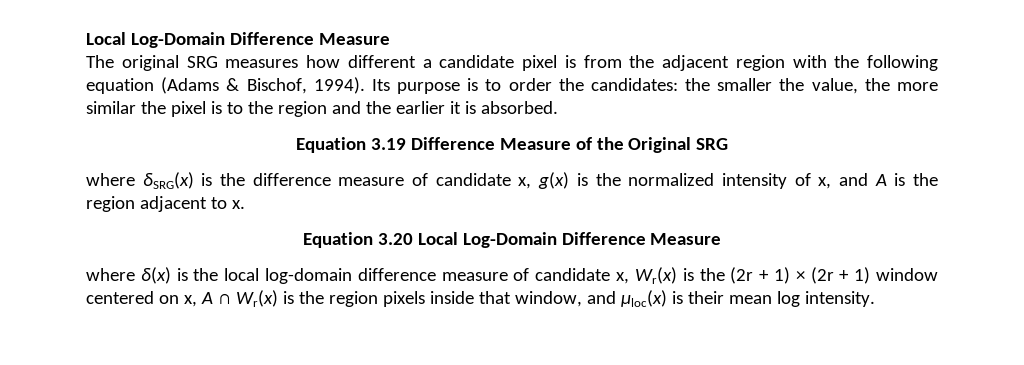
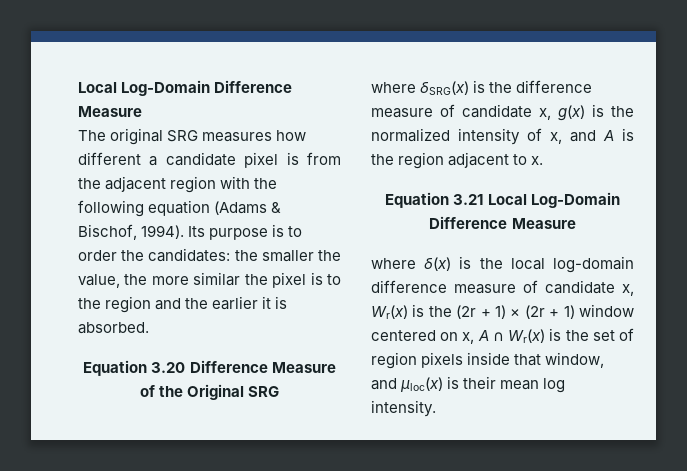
- Equation 3.19 Difference Measure of the Original SRG
+ Equation 3.20 Difference Measure of the Original SRG
- Equation 3.20 Local Log-Domain Difference Measure
+ Equation 3.21 Local Log-Domain Difference Measure
- where δ(x) is the local log-domain difference measure of candidate x, Wr(x) is the (2r + 1) × (2r + 1) window centered on x, A ∩ Wr(x) is the region pixels inside that window, and μloc(x) is their mean log intensity.
+ where δ(x) is the local log-domain difference measure of candidate x, Wr(x) is the (2r + 1) × (2r + 1) window centered on x, A ∩ Wr(x) is the set of region pixels inside that window, and μloc(x) is their mean log intensity.

